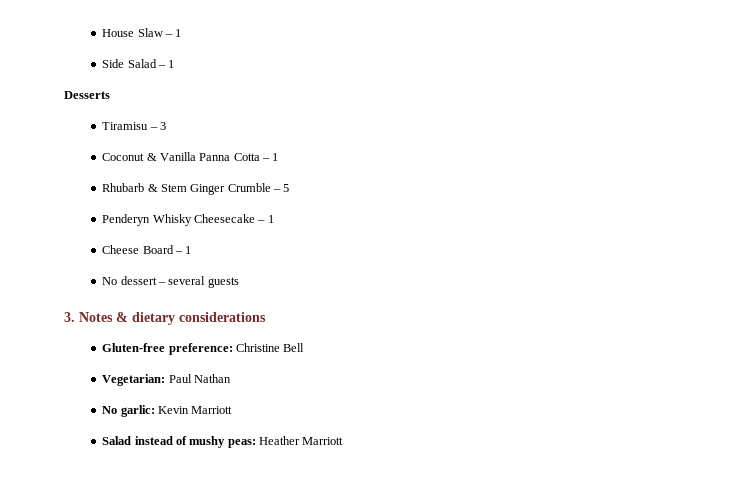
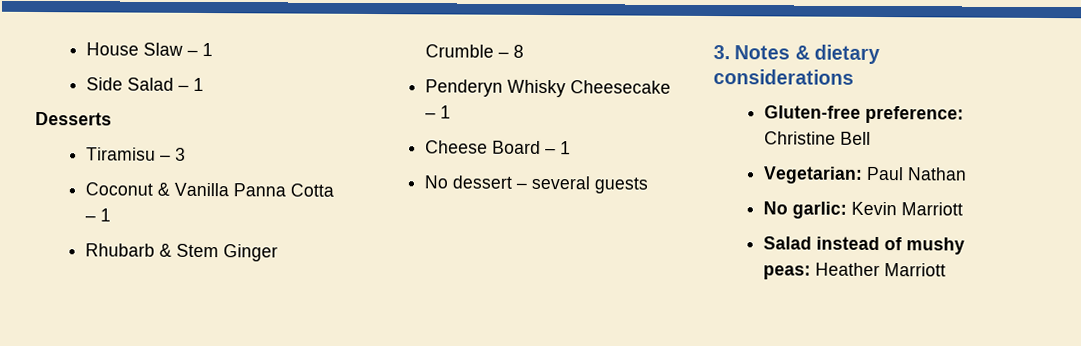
- Rhubarb & Stem Ginger Crumble – 5
+ Rhubarb & Stem Ginger Crumble – 8

